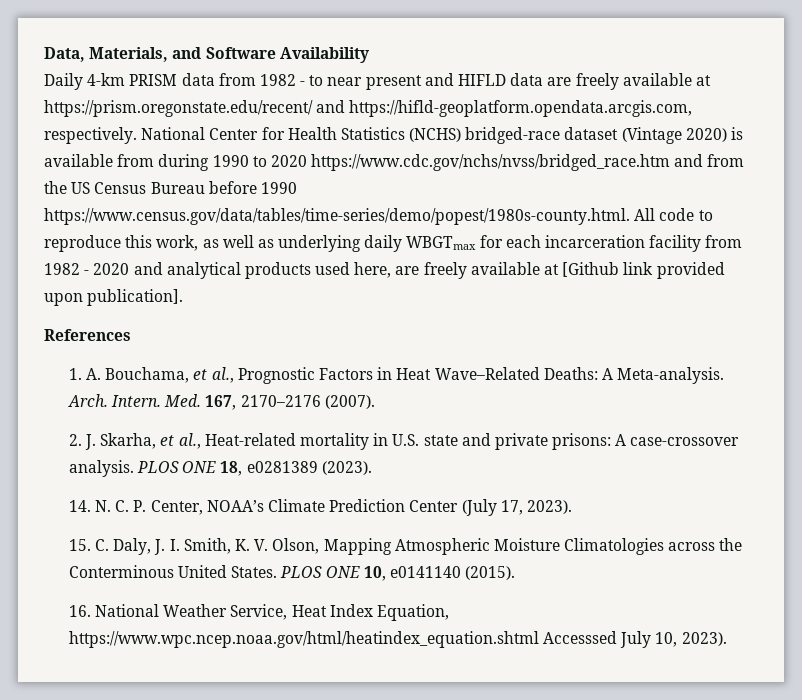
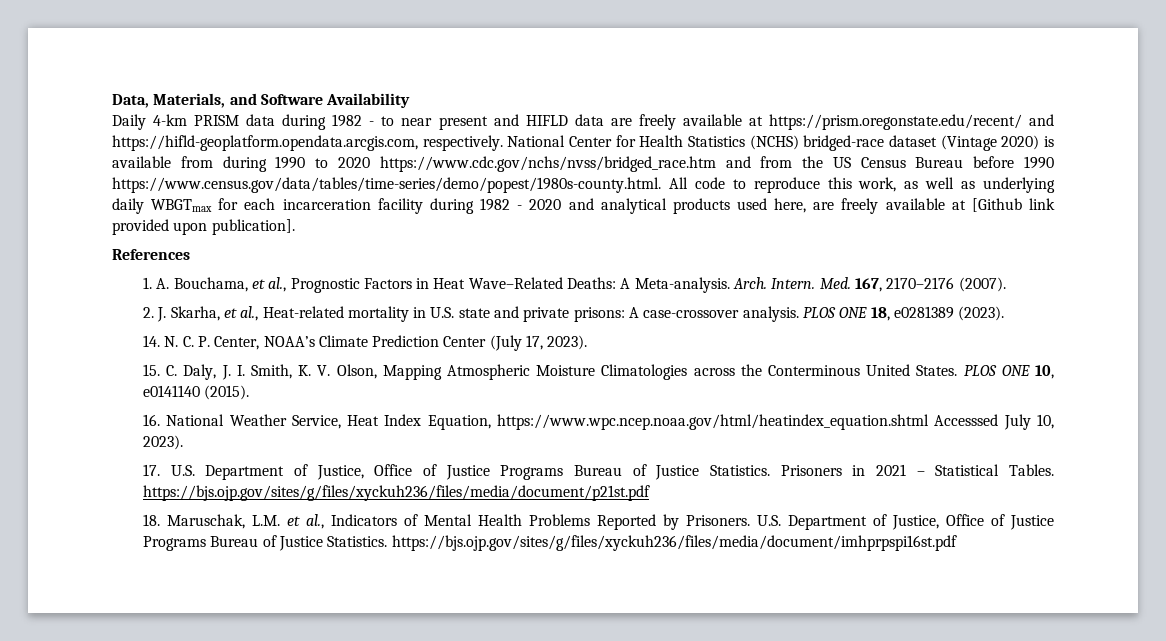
- Daily 4-km PRISM data from 1982 - to near present and HIFLD data are freely available at https://prism.oregonstate.edu/recent/ and https://hifld-geoplatform.opendata.arcgis.com, respectively.
+ Daily 4-km PRISM data during 1982 - to near present and HIFLD data are freely available at https://prism.oregonstate.edu/recent/ and https://hifld-geoplatform.opendata.arcgis.com, respectively.
- National Center for Health Statistics (NCHS) bridged-race dataset (Vintage 2020) is available from during 1990 to 2020 https://www.cdc.gov/nchs/nvss/bridged_race.htm and from the US Census Bureau before 1990 https://www.census.gov/data/tables/time-series/demo/popest/1980s-county.html. All code to reproduce this work, as well as underlying daily WBGTmax for each incarceration facility from 1982 - 2020 and analytical products used here, are freely available at [Github link provided upon publication].
+ National Center for Health Statistics (NCHS) bridged-race dataset (Vintage 2020) is available from during 1990 to 2020 https://www.cdc.gov/nchs/nvss/bridged_race.htm and from the US Census Bureau before 1990 https://www.census.gov/data/tables/time-series/demo/popest/1980s-county.html. All code to reproduce this work, as well as underlying daily WBGTmax for each incarceration facility during 1982 - 2020 and analytical products used here, are freely available at [Github link provided upon publication].
+ 17. U.S. Department of Justice, Office of Justice Programs Bureau of Justice Statistics. Prisoners in 2021 – Statistical Tables. https://bjs.ojp.gov/sites/g/files/xyckuh236/files/media/document/p21st.pdf
+ 18. Maruschak, L.M. et al., Indicators of Mental Health Problems Reported by Prisoners. U.S. Department of Justice, Office of Justice Programs Bureau of Justice Statistics. https://bjs.ojp.gov/sites/g/files/xyckuh236/files/media/document/imhprpspi16st.pdf

